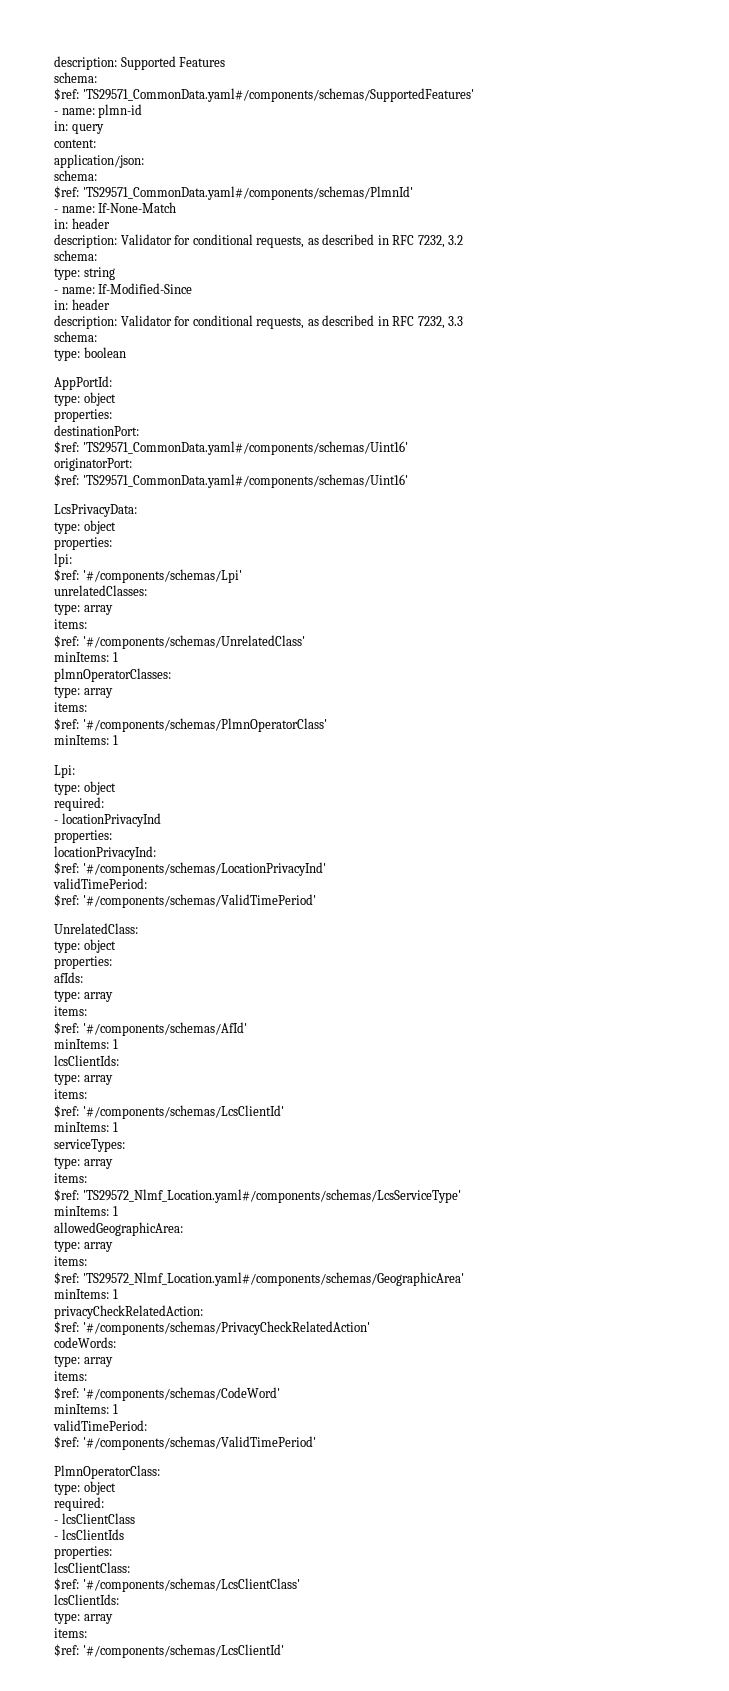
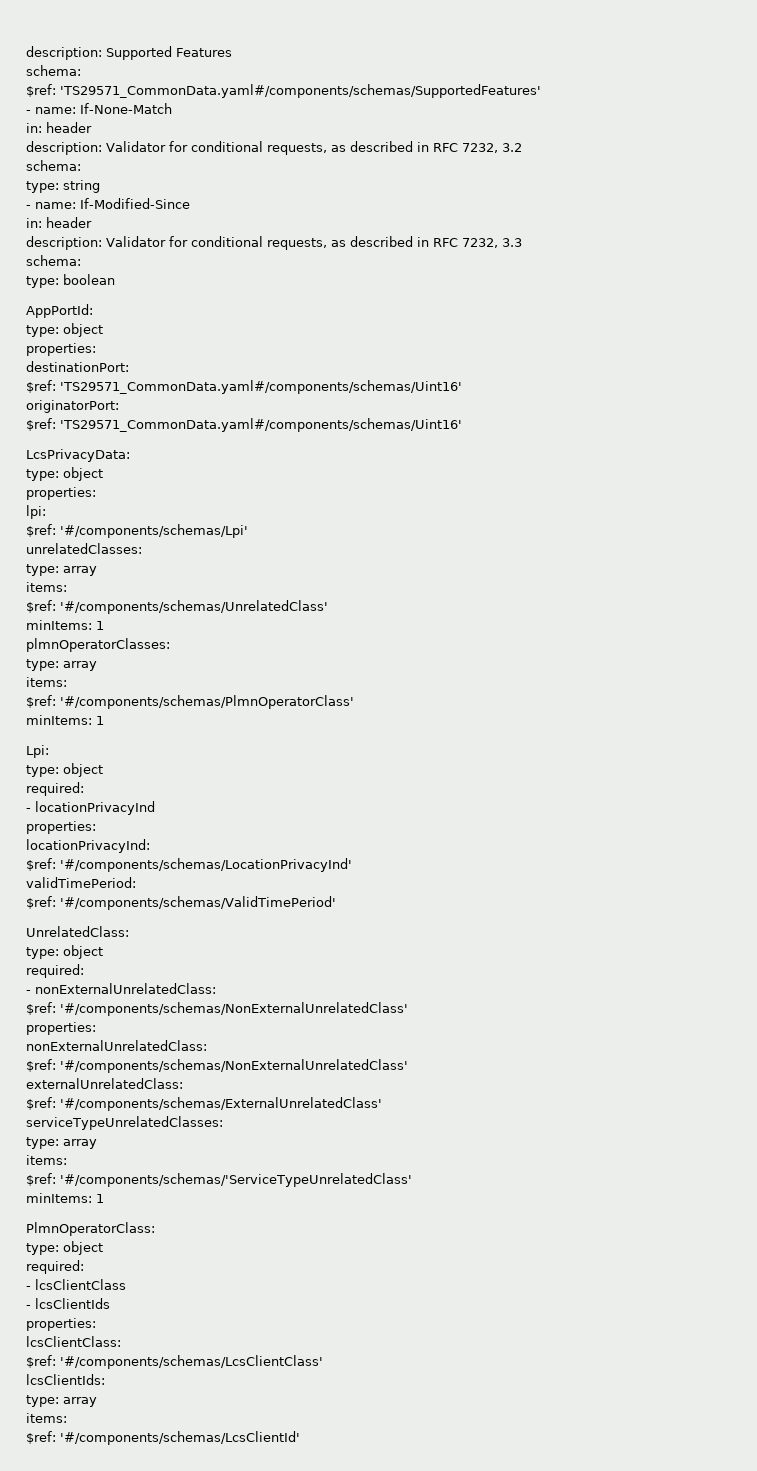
- - name: plmn-id
- in: query
- content:
- application/json:
- schema:
- $ref: 'TS29571_CommonData.yaml#/components/schemas/PlmnId'
  UnrelatedClass:
  type: object
+ required:
+ - nonExternalUnrelatedClass:
+ $ref: '#/components/schemas/NonExternalUnrelatedClass'
  properties:
- afIds:
+ nonExternalUnrelatedClass:
+ $ref: '#/components/schemas/NonExternalUnrelatedClass'
+ externalUnrelatedClass:
+ $ref: '#/components/schemas/ExternalUnrelatedClass'
+ serviceTypeUnrelatedClasses:
  type: array
  items:
- $ref: '#/components/schemas/AfId'
+ $ref: '#/components/schemas/'ServiceTypeUnrelatedClass'
  minItems: 1
- lcsClientIds:
- type: array
- items:
- $ref: '#/components/schemas/LcsClientId'
- minItems: 1
- serviceTypes:
- type: array
- items:
- $ref: 'TS29572_Nlmf_Location.yaml#/components/schemas/LcsServiceType'
- minItems: 1
- allowedGeographicArea:
- type: array
- items:
- $ref: 'TS29572_Nlmf_Location.yaml#/components/schemas/GeographicArea'
- minItems: 1
- privacyCheckRelatedAction:
- $ref: '#/components/schemas/PrivacyCheckRelatedAction'
- codeWords:
- type: array
- items:
- $ref: '#/components/schemas/CodeWord'
- minItems: 1
- validTimePeriod:
- $ref: '#/components/schemas/ValidTimePeriod'

